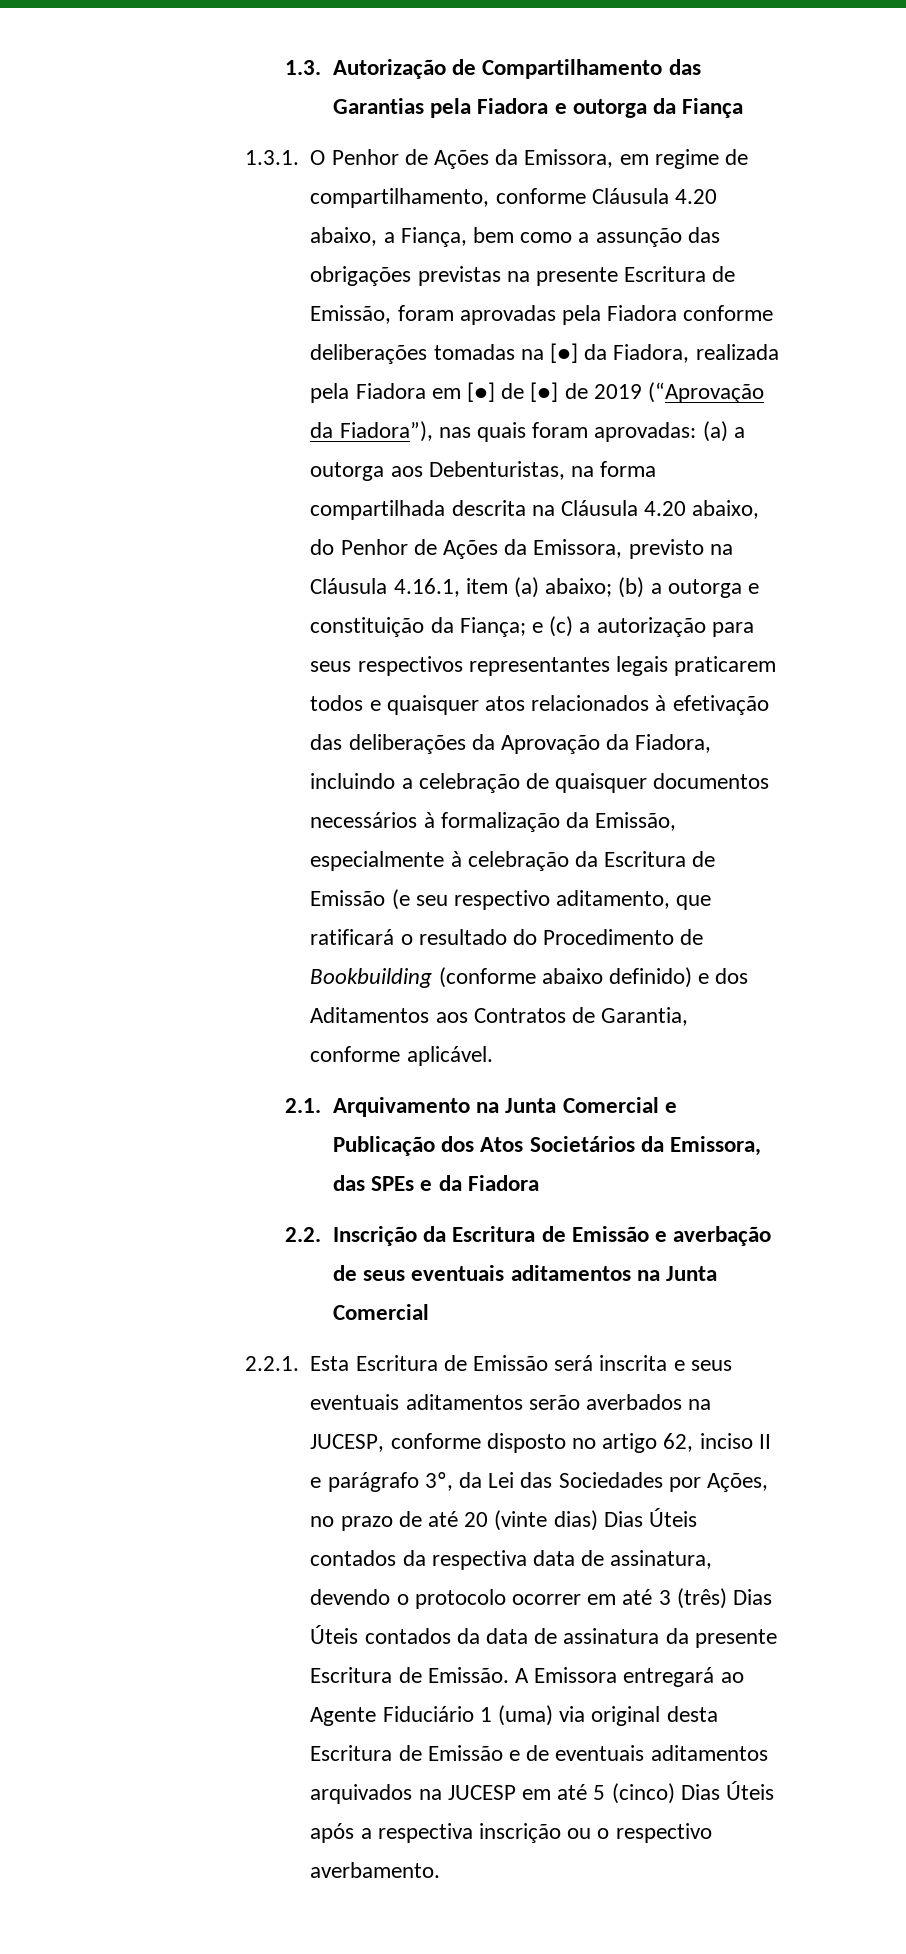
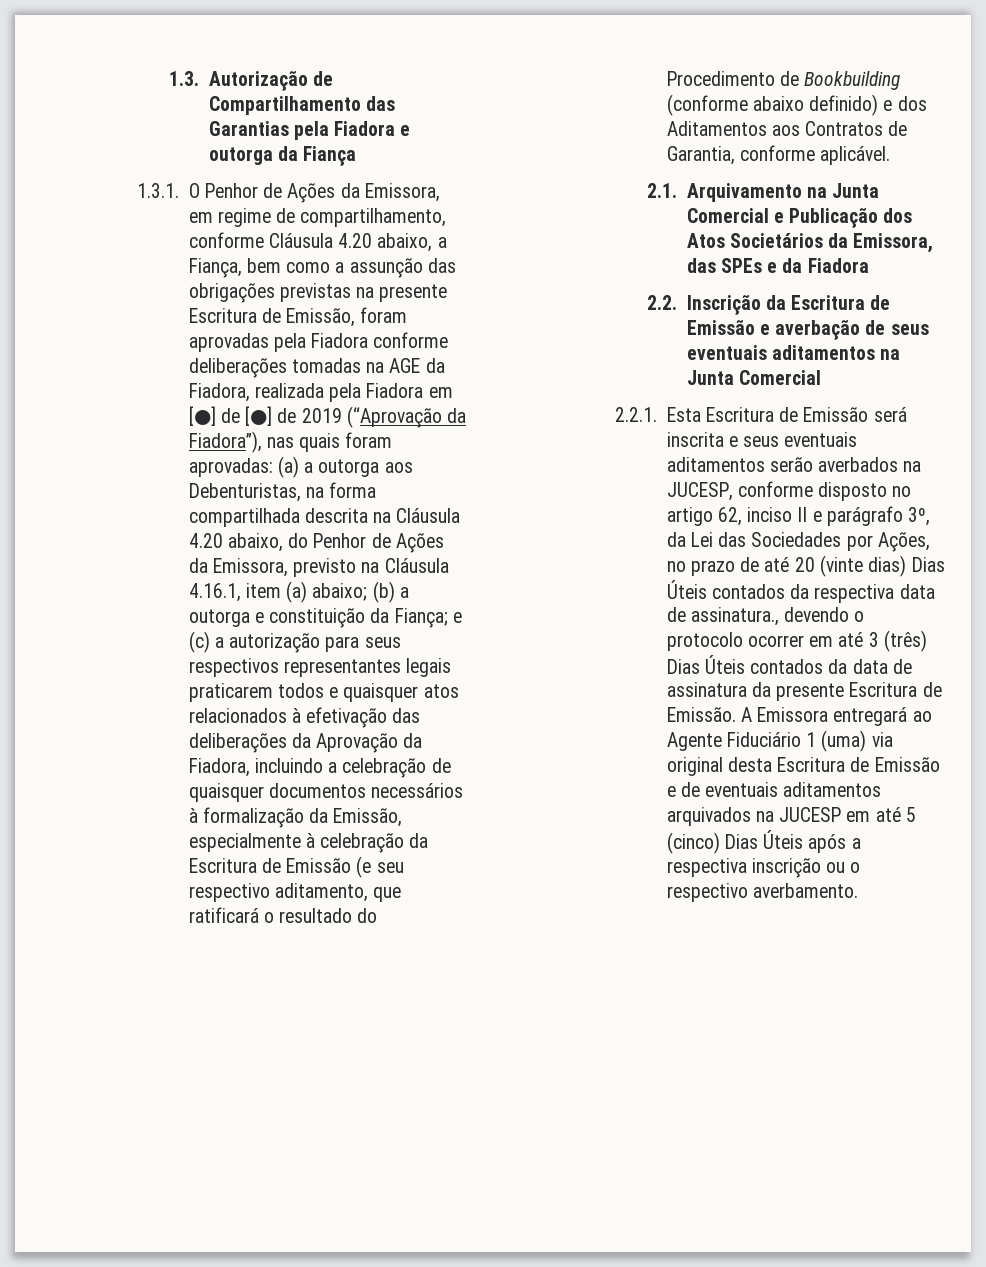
- 1.3.1. O Penhor de Ações da Emissora, em regime de compartilhamento, conforme Cláusula 4.20 abaixo, a Fiança, bem como a assunção das obrigações previstas na presente Escritura de Emissão, foram aprovadas pela Fiadora conforme deliberações tomadas na [●] da Fiadora, realizada pela Fiadora em [●] de [●] de 2019 (“Aprovação da Fiadora”), nas quais foram aprovadas:
+ 1.3.1. O Penhor de Ações da Emissora, em regime de compartilhamento, conforme Cláusula 4.20 abaixo, a Fiança, bem como a assunção das obrigações previstas na presente Escritura de Emissão, foram aprovadas pela Fiadora conforme deliberações tomadas na AGE da Fiadora, realizada pela Fiadora em [●] de [●] de 2019 (“Aprovação da Fiadora”), nas quais foram aprovadas:
- 2.2.1. Esta Escritura de Emissão será inscrita e seus eventuais aditamentos serão averbados na JUCESP, conforme disposto no artigo 62, inciso II e parágrafo 3º, da Lei das Sociedades por Ações, no prazo de até 20 (vinte dias) Dias Úteis contados da respectiva data de assinatura, devendo o protocolo ocorrer em até 3 (três) Dias Úteis contados da data de assinatura da presente Escritura de Emissão.
+ 2.2.1. Esta Escritura de Emissão será inscrita e seus eventuais aditamentos serão averbados na JUCESP, conforme disposto no artigo 62, inciso II e parágrafo 3º, da Lei das Sociedades por Ações, no prazo de até 20 (vinte dias) Dias Úteis contados da respectiva data de assinatura., devendo o protocolo ocorrer em até 3 (três) Dias Úteis contados da data de assinatura da presente Escritura de Emissão.

